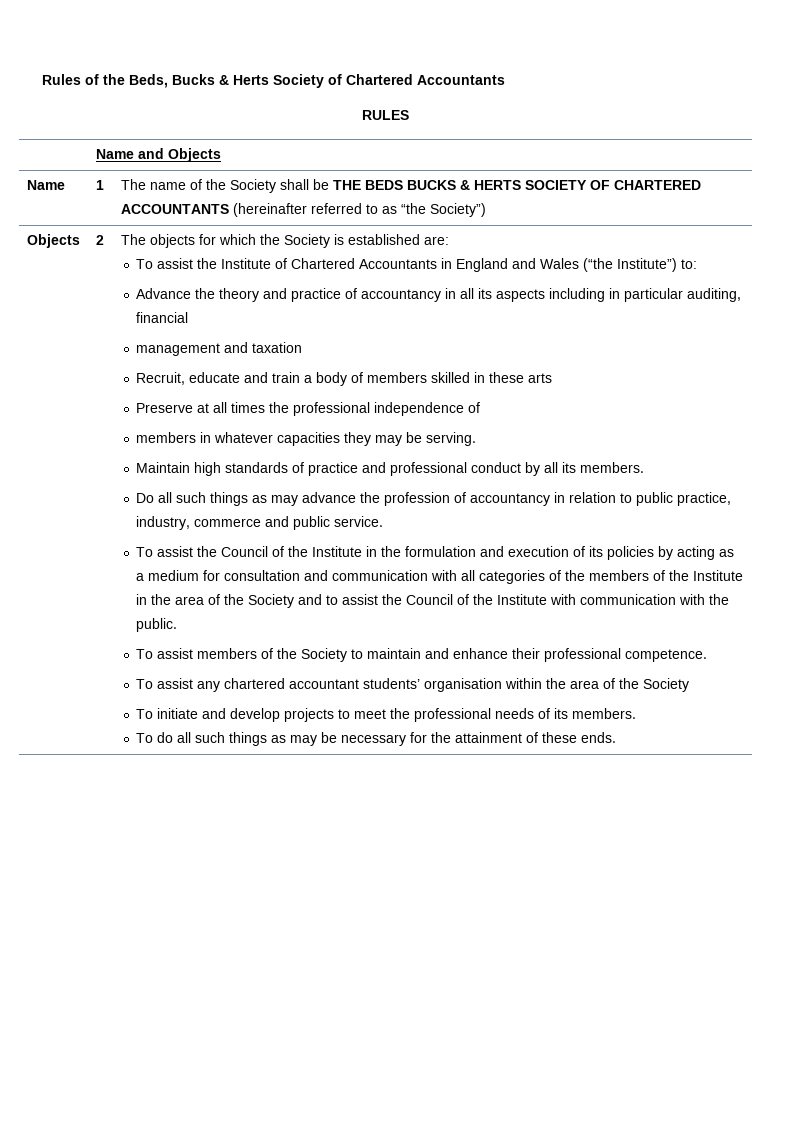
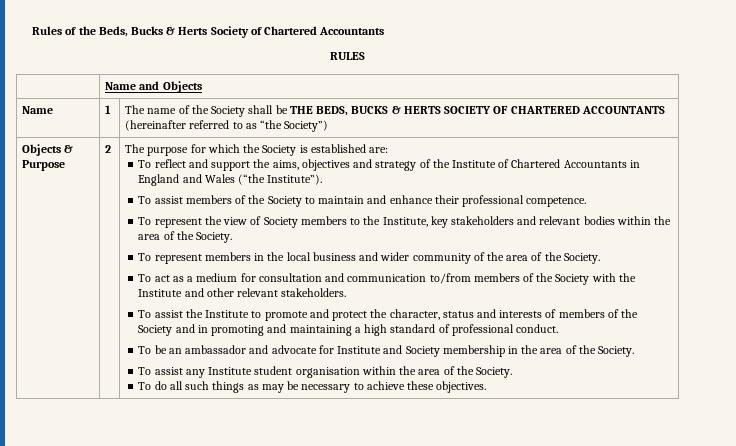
- Name | 1 | The name of the Society shall be THE BEDS BUCKS & HERTS SOCIETY OF CHARTERED ACCOUNTANTS (hereinafter referred to as “the Society”)
- Objects
+ Name | 1 | The name of the Society shall be THE BEDS, BUCKS & HERTS SOCIETY OF CHARTERED ACCOUNTANTS (hereinafter referred to as “the Society”)
+ Objects & Purpose
- The objects for which the Society is established are:
+ The purpose for which the Society is established are:
- To assist the Institute of Chartered Accountants in England and Wales (“the Institute”) to:
- Advance the theory and practice of accountancy in all its aspects including in particular auditing, financial
- management and taxation
- Recruit, educate and train a body of members skilled in these arts
- Preserve at all times the professional independence of
- members in whatever capacities they may be serving.
- Maintain high standards of practice and professional conduct by all its members.
- Do all such things as may advance the profession of accountancy in relation to public practice, industry, commerce and public service.
- To assist the Council of the Institute in the formulation and execution of its policies by acting as a medium for consultation and communication with all categories of the members of the Institute in the area of the Society and to assist the Council of the Institute with communication with the public.
+ To reflect and support the aims, objectives and strategy of the Institute of Chartered Accountants in England and Wales (“the Institute”).
+ To represent the view of Society members to the Institute, key stakeholders and relevant bodies within the area of the Society.
+ To represent members in the local business and wider community of the area of the Society.
+ To act as a medium for consultation and communication to/from members of the Society with the Institute and other relevant stakeholders.
+ To assist the Institute to promote and protect the character, status and interests of members of the Society and in promoting and maintaining a high standard of professional conduct.
+ To be an ambassador and advocate for Institute and Society membership in the area of the Society.
- To assist any chartered accountant students’ organisation within the area of the Society
- To initiate and develop projects to meet the professional needs of its members.
+ To assist any Institute student organisation within the area of the Society.
- To do all such things as may be necessary for the attainment of these ends.
+ To do all such things as may be necessary to achieve these objectives.

